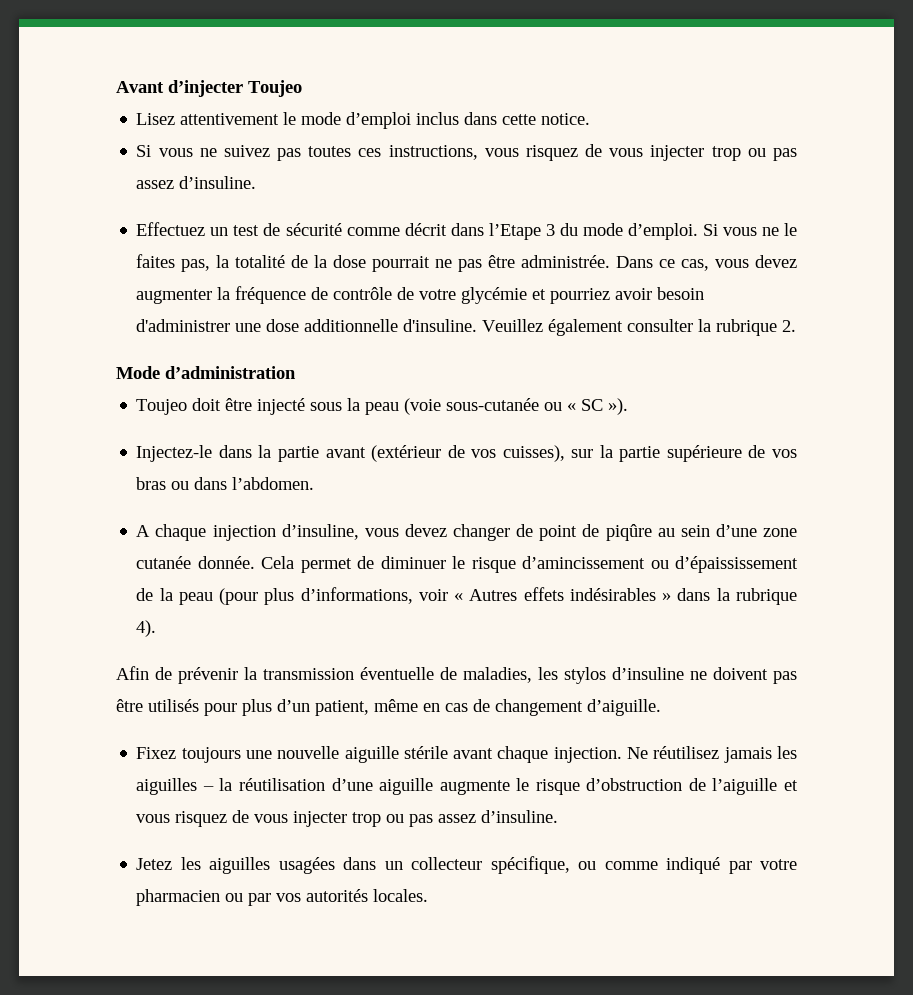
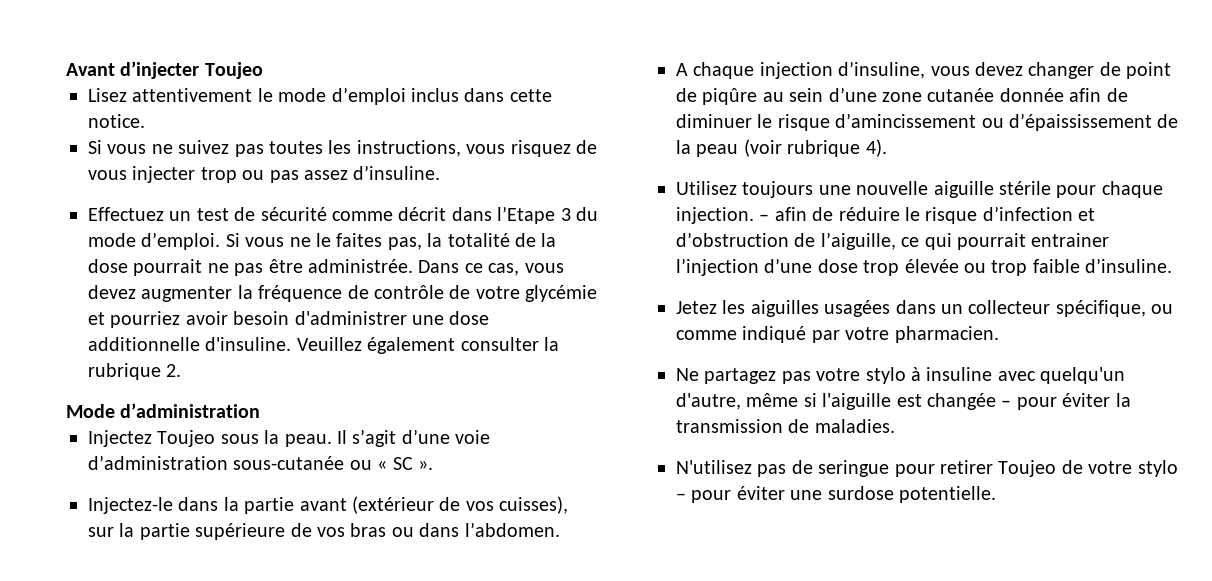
- Si vous ne suivez pas toutes ces instructions, vous risquez de vous injecter trop ou pas assez d’insuline.
+ Si vous ne suivez pas toutes les instructions, vous risquez de vous injecter trop ou pas assez d’insuline.
- Toujeo doit être injecté sous la peau (voie sous-cutanée ou « SC »).
+ Injectez Toujeo sous la peau. Il s’agit d’une voie d’administration sous-cutanée ou « SC ».
- A chaque injection d’insuline, vous devez changer de point de piqûre au sein d’une zone cutanée donnée. Cela permet de diminuer le risque d’amincissement ou d’épaississement de la peau (pour plus d’informations, voir « Autres effets indésirables » dans la rubrique 4).
- Afin de prévenir la transmission éventuelle de maladies, les stylos d’insuline ne doivent pas être utilisés pour plus d’un patient, même en cas de changement d’aiguille.
- Fixez toujours une nouvelle aiguille stérile avant chaque injection.
+ A chaque injection d’insuline, vous devez changer de point de piqûre au sein d’une zone cutanée donnée afin de diminuer le risque d’amincissement ou d’épaississement de la peau (voir rubrique 4).
+ Utilisez toujours une nouvelle aiguille stérile pour chaque injection.
- Ne réutilisez jamais les aiguilles – la réutilisation d’une aiguille augmente le risque d’obstruction de l’aiguille et vous risquez de vous injecter trop ou pas assez d’insuline.
+ – afin de réduire le risque d’infection et d’obstruction de l’aiguille, ce qui pourrait entrainer l’injection d’une dose trop élevée ou trop faible d’insuline.
- Jetez les aiguilles usagées dans un collecteur spécifique, ou comme indiqué par votre pharmacien ou par vos autorités locales.
+ Jetez les aiguilles usagées dans un collecteur spécifique, ou comme indiqué par votre pharmacien.
+ Ne partagez pas votre stylo à insuline avec quelqu'un d'autre, même si l'aiguille est changée – pour éviter la transmission de maladies.
+ N'utilisez pas de seringue pour retirer Toujeo de votre stylo – pour éviter une surdose potentielle.

